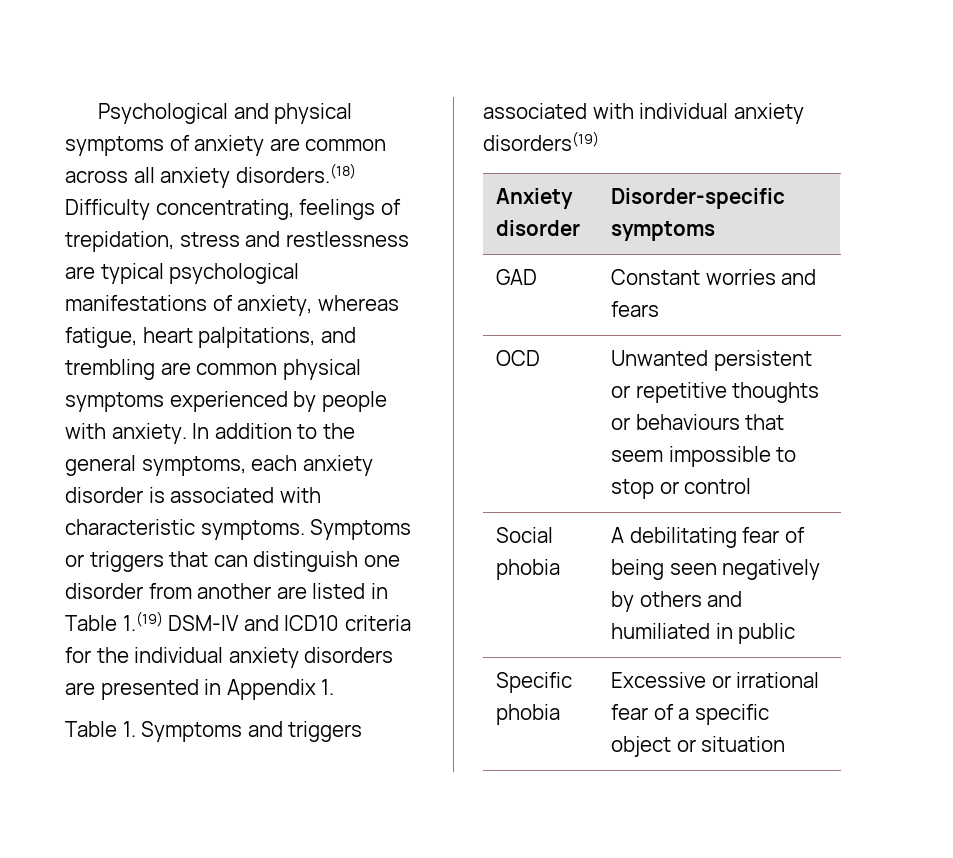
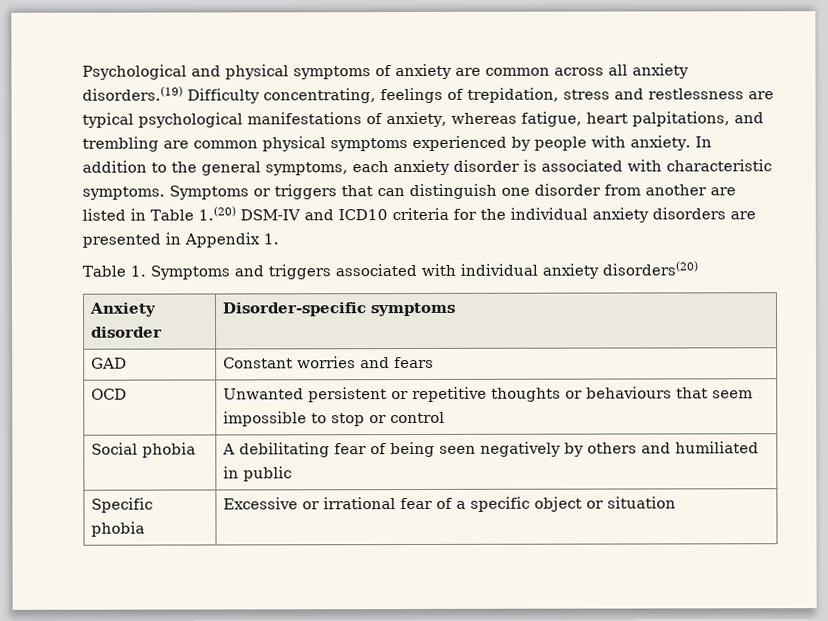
- Psychological and physical symptoms of anxiety are common across all anxiety disorders.(18) Difficulty concentrating, feelings of trepidation, stress and restlessness are typical psychological manifestations of anxiety, whereas fatigue, heart palpitations, and trembling are common physical symptoms experienced by people with anxiety.
+ Psychological and physical symptoms of anxiety are common across all anxiety disorders.(19) Difficulty concentrating, feelings of trepidation, stress and restlessness are typical psychological manifestations of anxiety, whereas fatigue, heart palpitations, and trembling are common physical symptoms experienced by people with anxiety.
- Symptoms or triggers that can distinguish one disorder from another are listed in Table 1.(19) DSM-IV and ICD10 criteria for the individual anxiety disorders are presented in Appendix 1.
+ Symptoms or triggers that can distinguish one disorder from another are listed in Table 1.(20) DSM-IV and ICD10 criteria for the individual anxiety disorders are presented in Appendix 1.
- Table 1. Symptoms and triggers associated with individual anxiety disorders(19)
+ Table 1. Symptoms and triggers associated with individual anxiety disorders(20)

